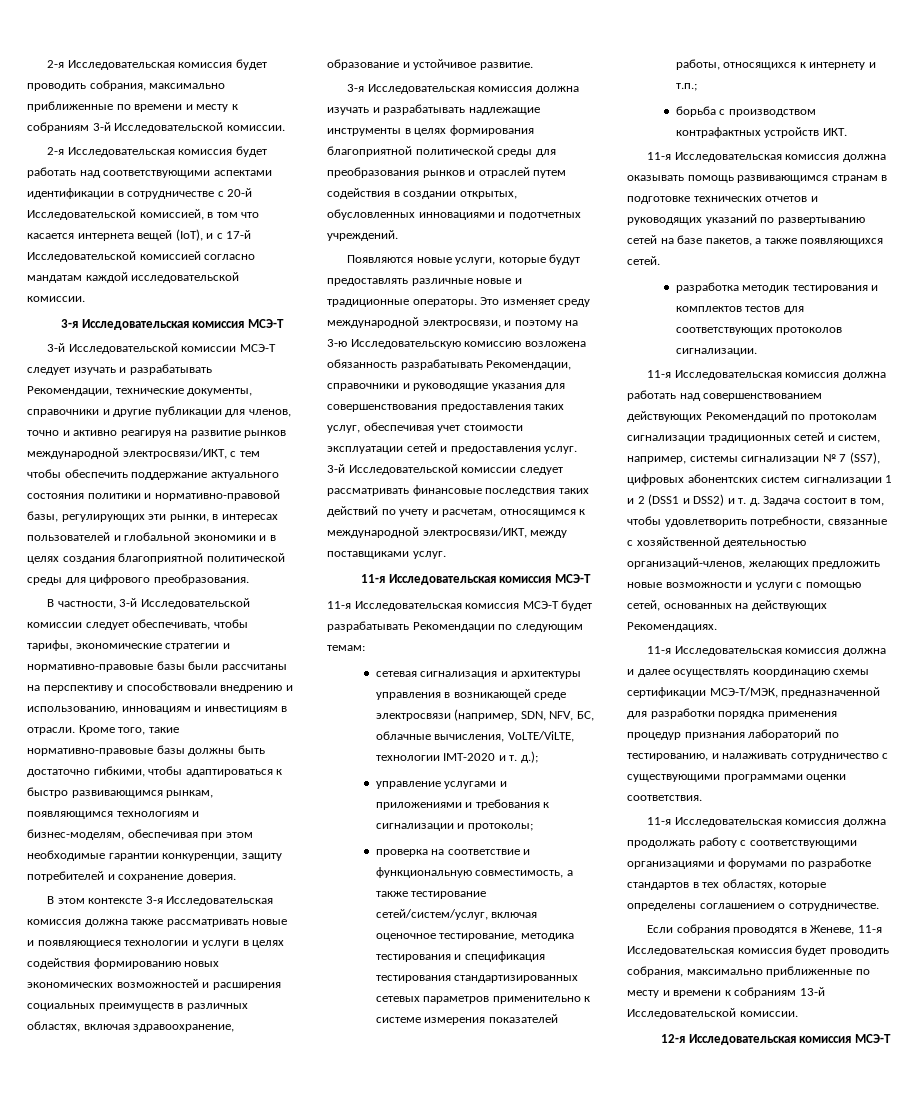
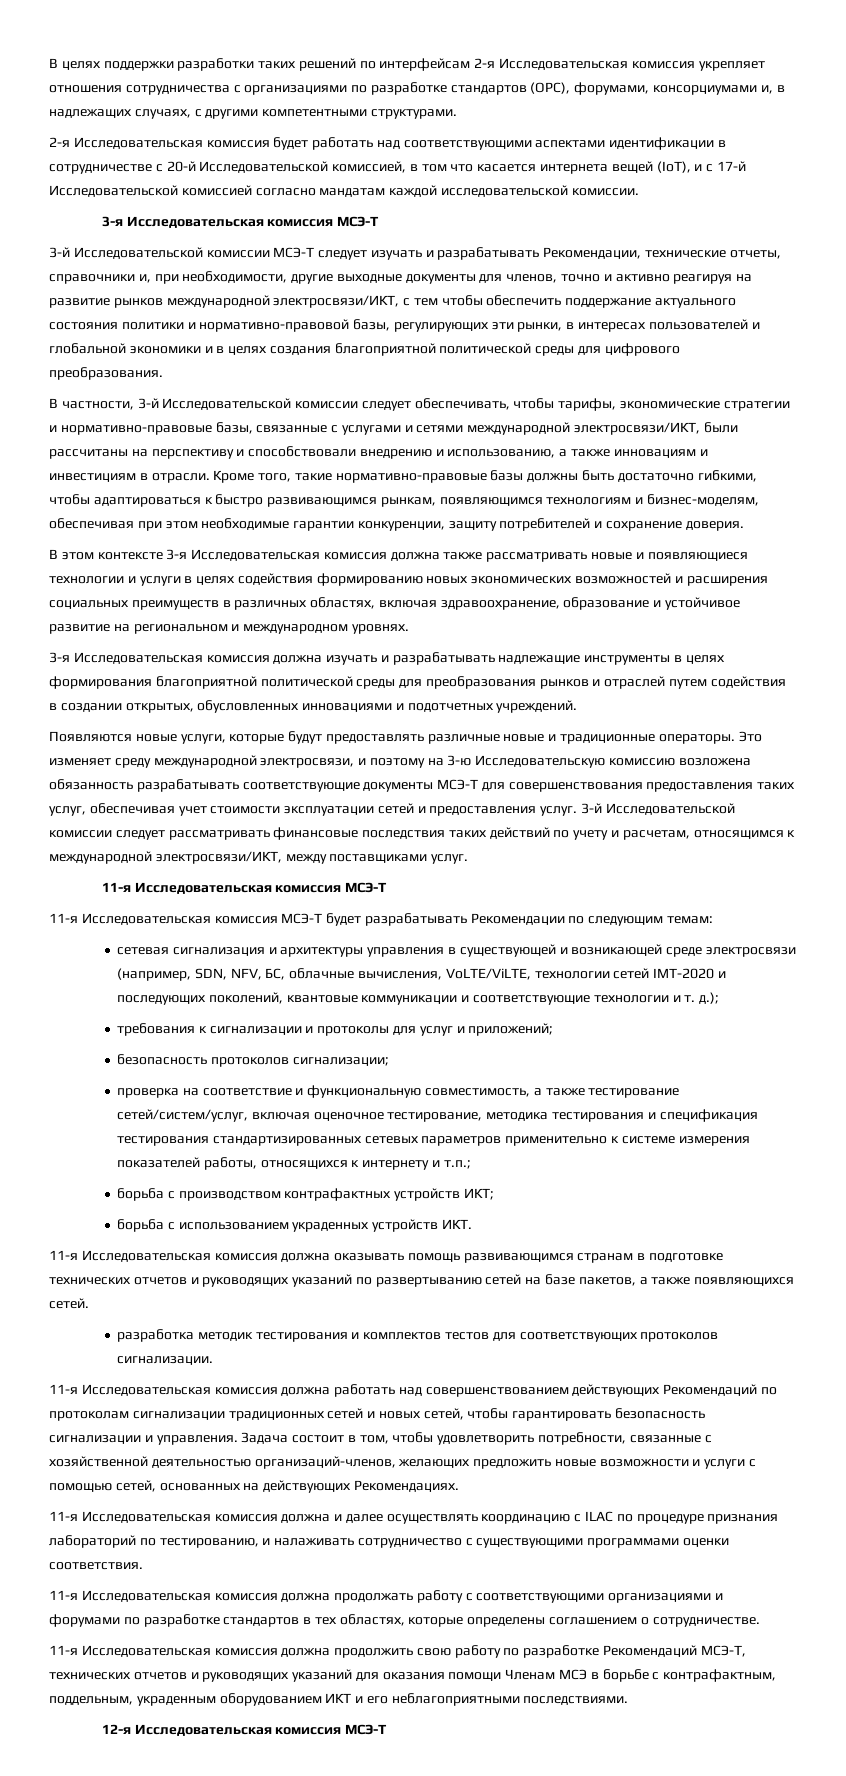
- 2-я Исследовательская комиссия будет проводить собрания, максимально приближенные по времени и месту к собраниям 3-й Исследовательской комиссии.
+ В целях поддержки разработки таких решений по интерфейсам 2-я Исследовательская комиссия укрепляет отношения сотрудничества с организациями по разработке стандартов (ОРС), форумами, консорциумами и, в надлежащих случаях, с другими компетентными структурами.
- 3-й Исследовательской комиссии МСЭ-Т следует изучать и разрабатывать Рекомендации, технические документы, справочники и другие публикации для членов, точно и активно реагируя на развитие рынков международной электросвязи/ИКТ, с тем чтобы обеспечить поддержание актуального состояния политики и нормативно-правовой базы, регулирующих эти рынки, в интересах пользователей и глобальной экономики и в целях создания благоприятной политической среды для цифрового преобразования.
+ 3-й Исследовательской комиссии МСЭ-Т следует изучать и разрабатывать Рекомендации, технические отчеты, справочники и, при необходимости, другие выходные документы для членов, точно и активно реагируя на развитие рынков международной электросвязи/ИКТ, с тем чтобы обеспечить поддержание актуального состояния политики и нормативно-правовой базы, регулирующих эти рынки, в интересах пользователей и глобальной экономики и в целях создания благоприятной политической среды для цифрового преобразования.
- В частности, 3-й Исследовательской комиссии следует обеспечивать, чтобы тарифы, экономические стратегии и нормативно-правовые базы были рассчитаны на перспективу и способствовали внедрению и использованию, инновациям и инвестициям в отрасли.
+ В частности, 3-й Исследовательской комиссии следует обеспечивать, чтобы тарифы, экономические стратегии и нормативно-правовые базы, связанные с услугами и сетями международной электросвязи/ИКТ, были рассчитаны на перспективу и способствовали внедрению и использованию, а также инновациям и инвестициям в отрасли.
- В этом контексте 3-я Исследовательская комиссия должна также рассматривать новые и появляющиеся технологии и услуги в целях содействия формированию новых экономических возможностей и расширения социальных преимуществ в различных областях, включая здравоохранение, образование и устойчивое развитие.
+ В этом контексте 3-я Исследовательская комиссия должна также рассматривать новые и появляющиеся технологии и услуги в целях содействия формированию новых экономических возможностей и расширения социальных преимуществ в различных областях, включая здравоохранение, образование и устойчивое развитие на региональном и международном уровнях.
- Это изменяет среду международной электросвязи, и поэтому на 3-ю Исследовательскую комиссию возложена обязанность разрабатывать Рекомендации, справочники и руководящие указания для совершенствования предоставления таких услуг, обеспечивая учет стоимости эксплуатации сетей и предоставления услуг.
+ Это изменяет среду международной электросвязи, и поэтому на 3-ю Исследовательскую комиссию возложена обязанность разрабатывать соответствующие документы МСЭ-Т для совершенствования предоставления таких услуг, обеспечивая учет стоимости эксплуатации сетей и предоставления услуг.
- сетевая сигнализация и архитектуры управления в возникающей среде электросвязи (например, SDN, NFV, БС, облачные вычисления, VoLTE/ViLTE, технологии IMT-2020 и т. д.);
- управление услугами и приложениями и требования к сигнализации и протоколы;
+ сетевая сигнализация и архитектуры управления в существующей и возникающей среде электросвязи (например, SDN, NFV, БС, облачные вычисления, VoLTE/ViLTE, технологии сетей IMT-2020 и последующих поколений, квантовые коммуникации и соответствующие технологии и т. д.);
+ требования к сигнализации и протоколы для услуг и приложений;
+ безопасность протоколов сигнализации;
- борьба с производством контрафактных устройств ИКТ.
+ борьба с производством контрафактных устройств ИКТ;
+ борьба с использованием украденных устройств ИКТ.
- 11-я Исследовательская комиссия должна работать над совершенствованием действующих Рекомендаций по протоколам сигнализации традиционных сетей и систем, например, системы сигнализации № 7 (SS7), цифровых абонентских систем сигнализации 1 и 2 (DSS1 и DSS2) и т. д.
+ 11-я Исследовательская комиссия должна работать над совершенствованием действующих Рекомендаций по протоколам сигнализации традиционных сетей и новых сетей, чтобы гарантировать безопасность сигнализации и управления.
- 11-я Исследовательская комиссия должна и далее осуществлять координацию схемы сертификации МСЭ-Т/МЭК, предназначенной для разработки порядка применения процедур признания лабораторий по тестированию, и налаживать сотрудничество с существующими программами оценки соответствия.
+ 11-я Исследовательская комиссия должна и далее осуществлять координацию c ILAC по процедуре признания лабораторий по тестированию, и налаживать сотрудничество с существующими программами оценки соответствия.
- Если собрания проводятся в Женеве, 11-я Исследовательская комиссия будет проводить собрания, максимально приближенные по месту и времени к собраниям 13-й Исследовательской комиссии.
+ 11-я Исследовательская комиссия должна продолжить свою работу по разработке Рекомендаций МСЭ-Т, технических отчетов и руководящих указаний для оказания помощи Членам МСЭ в борьбе с контрафактным, поддельным, украденным оборудованием ИКТ и его неблагоприятными последствиями.

